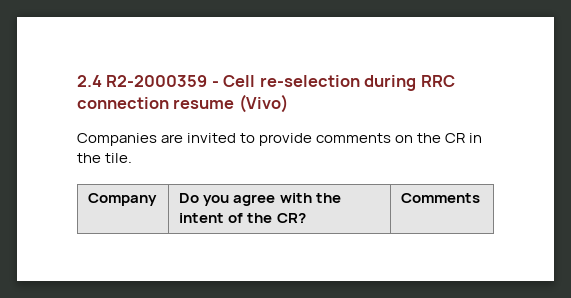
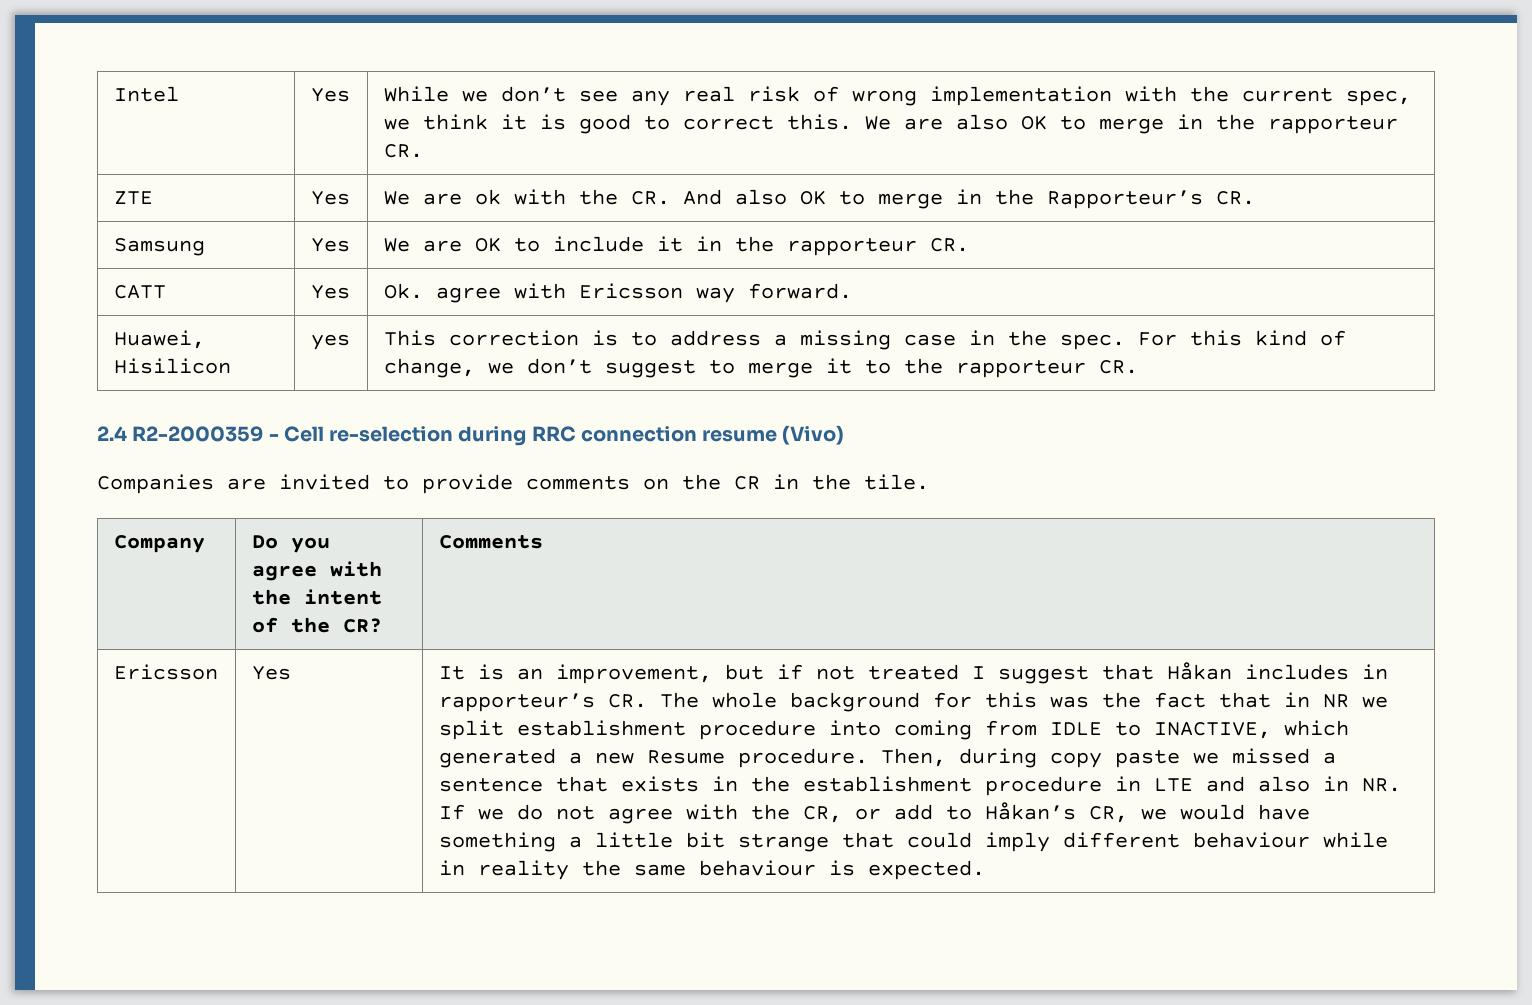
+ Intel | Yes | While we don’t see any real risk of wrong implementation with the current spec, we think it is good to correct this. We are also OK to merge in the rapporteur CR.
+ ZTE | Yes | We are ok with the CR. And also OK to merge in the Rapporteur’s CR.
+ Samsung | Yes | We are OK to include it in the rapporteur CR.
+ CATT | Yes | Ok. agree with Ericsson way forward.
+ Huawei, Hisilicon | yes | This correction is to address a missing case in the spec. For this kind of change, we don’t suggest to merge it to the rapporteur CR.
+ Ericsson | Yes | It is an improvement, but if not treated I suggest that Håkan includes in rapporteur’s CR. The whole background for this was the fact that in NR we split establishment procedure into coming from IDLE to INACTIVE, which generated a new Resume procedure. Then, during copy paste we missed a sentence that exists in the establishment procedure in LTE and also in NR. If we do not agree with the CR, or add to Håkan’s CR, we would have something a little bit strange that could imply different behaviour while in reality the same behaviour is expected.

